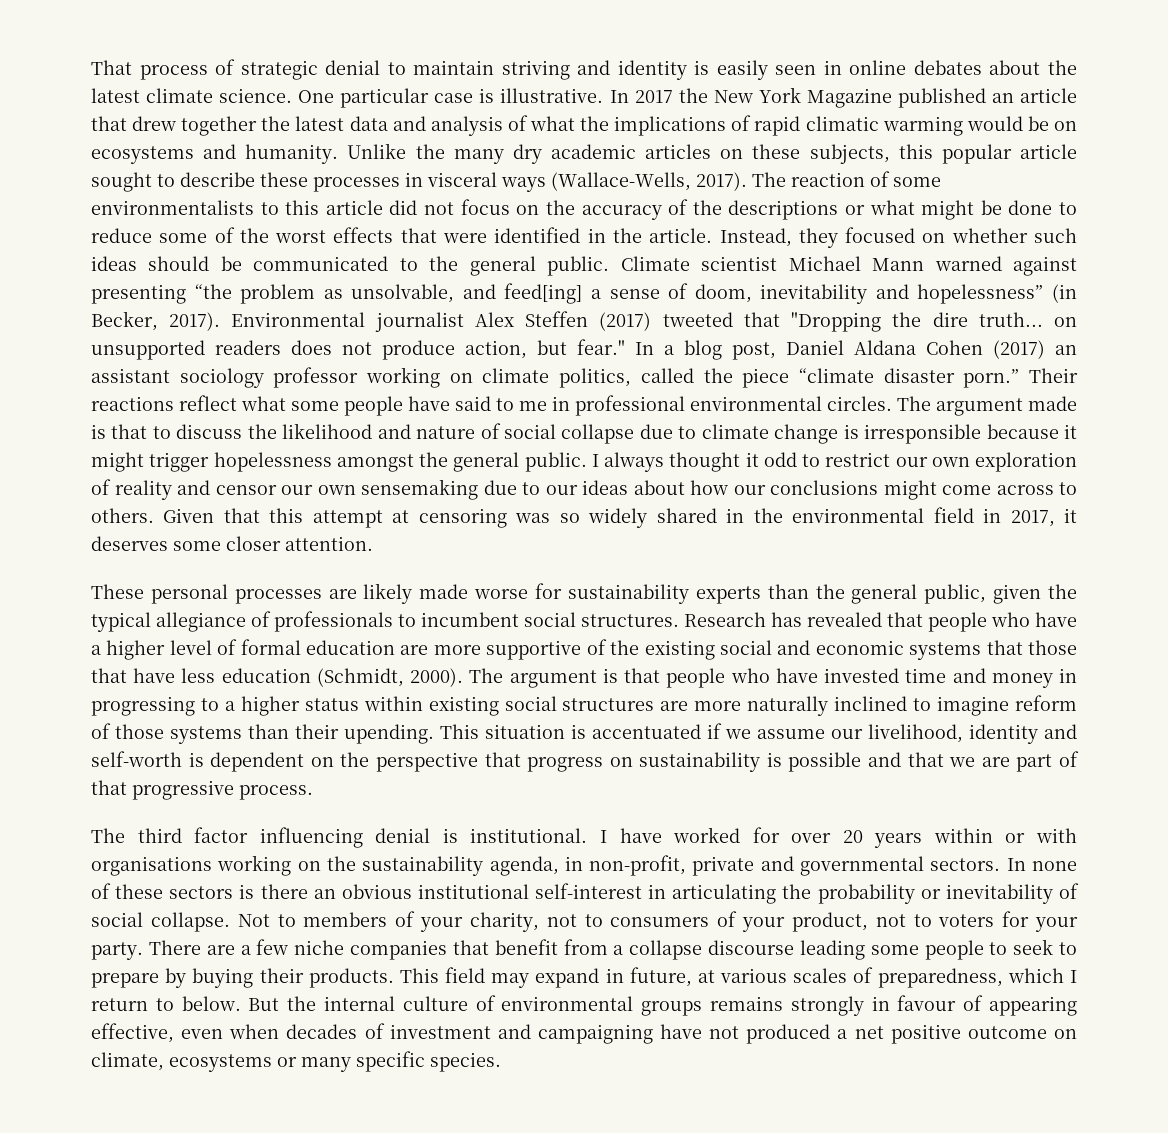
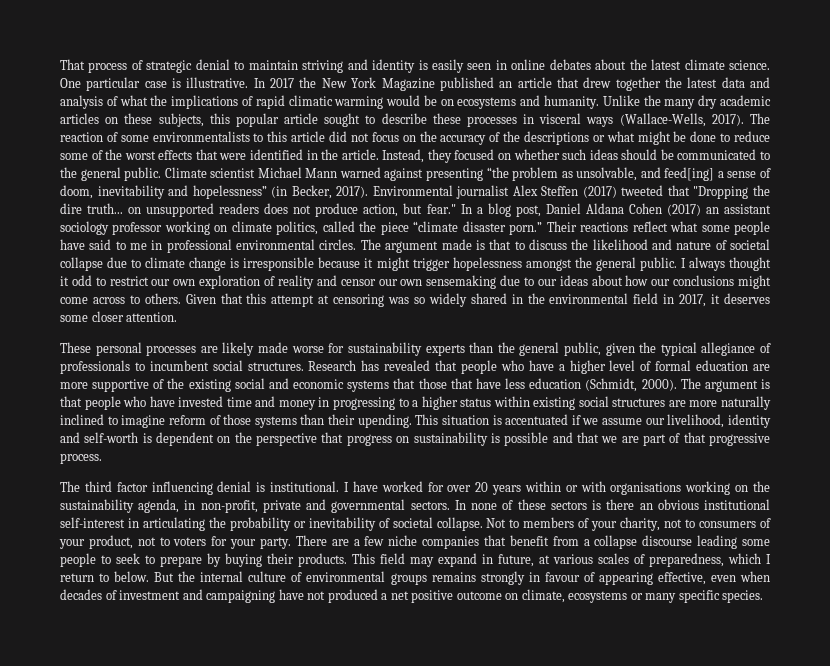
- The argument made is that to discuss the likelihood and nature of social collapse due to climate change is irresponsible because it might trigger hopelessness amongst the general public.
+ The argument made is that to discuss the likelihood and nature of societal collapse due to climate change is irresponsible because it might trigger hopelessness amongst the general public.
- In none of these sectors is there an obvious institutional self-interest in articulating the probability or inevitability of social collapse.
+ In none of these sectors is there an obvious institutional self-interest in articulating the probability or inevitability of societal collapse.

